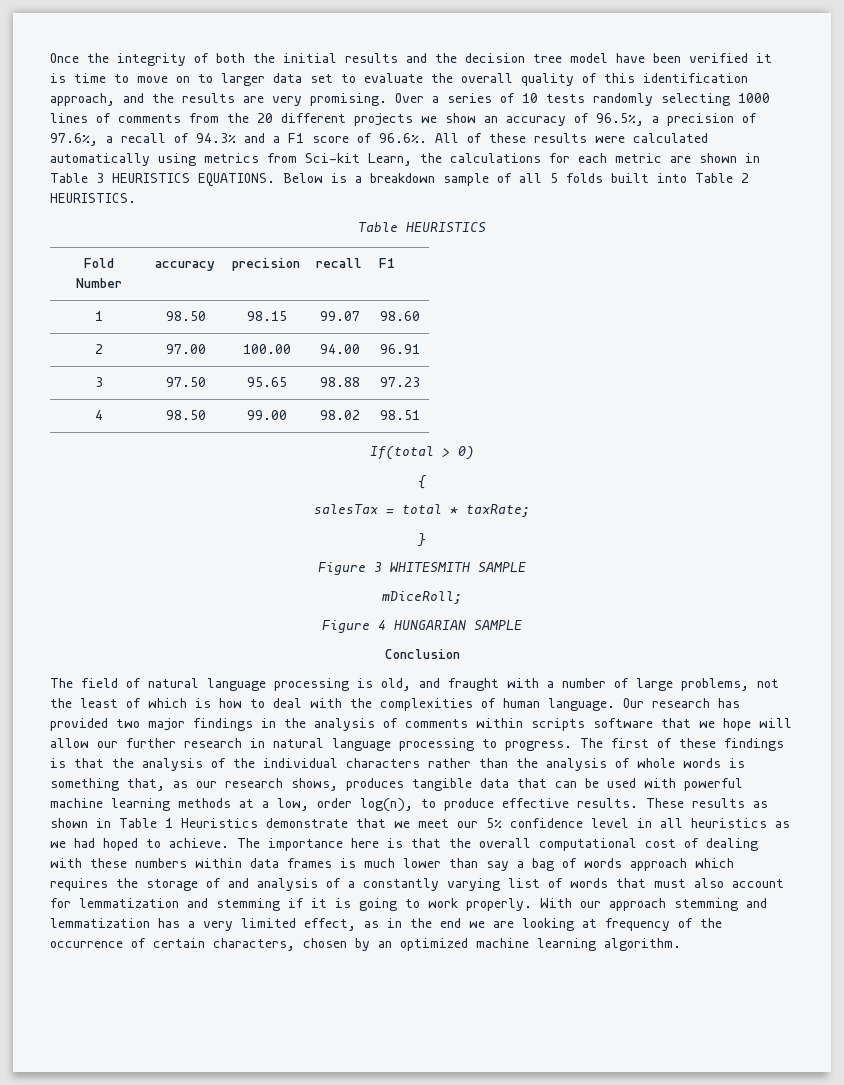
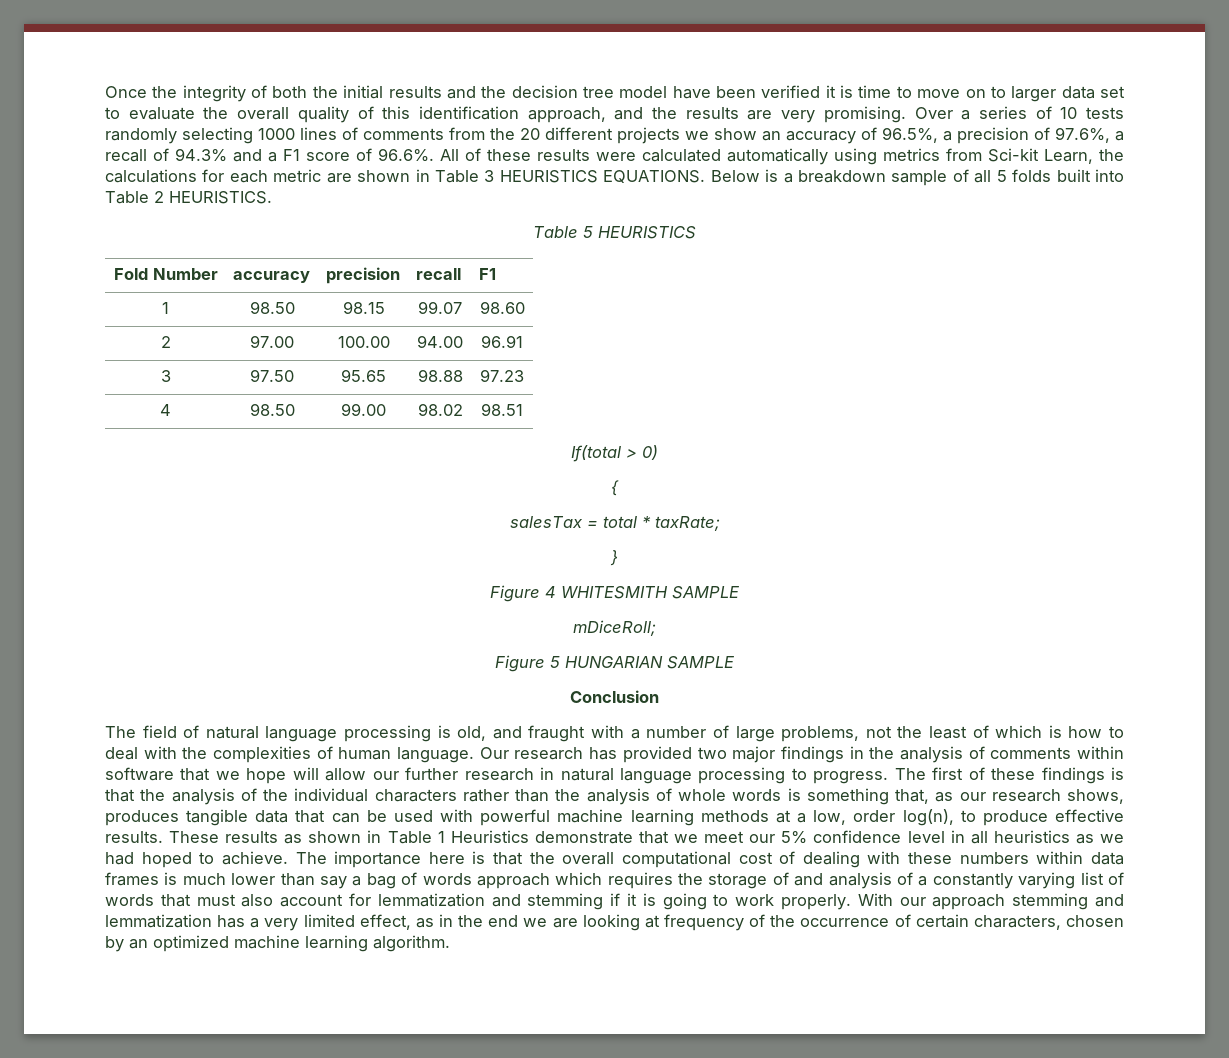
- Table HEURISTICS
+ Table 5 HEURISTICS
- Figure 3 WHITESMITH SAMPLE
+ Figure 4 WHITESMITH SAMPLE
- Figure 4 HUNGARIAN SAMPLE
+ Figure 5 HUNGARIAN SAMPLE
- Our research has provided two major findings in the analysis of comments within scripts software that we hope will allow our further research in natural language processing to progress.
+ Our research has provided two major findings in the analysis of comments within software that we hope will allow our further research in natural language processing to progress.

